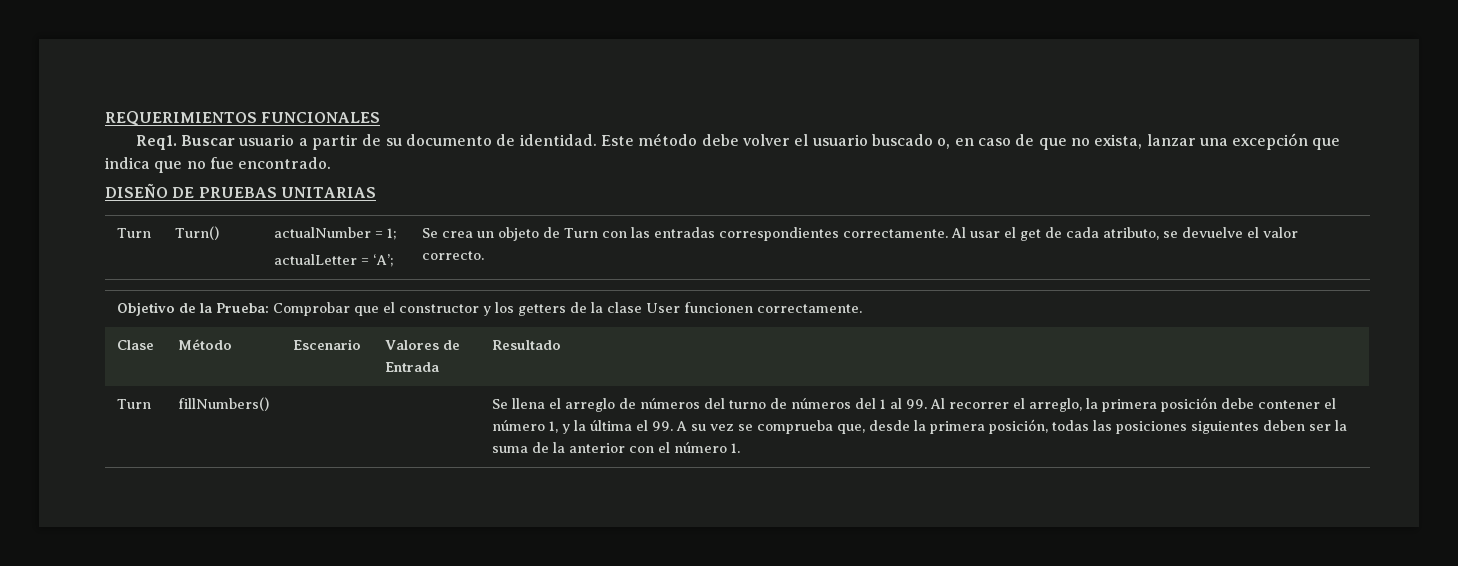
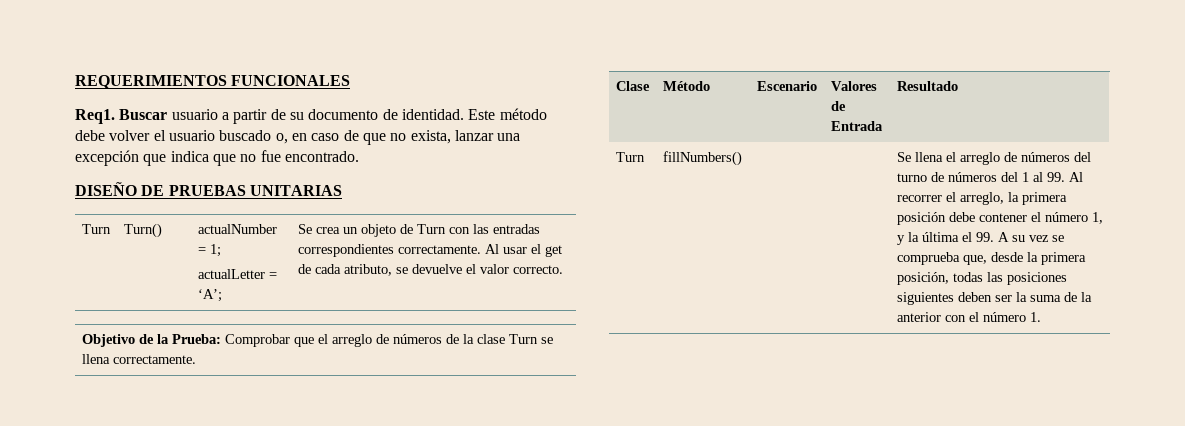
- Objetivo de la Prueba: Comprobar que el constructor y los getters de la clase User funcionen correctamente.
+ Objetivo de la Prueba: Comprobar que el arreglo de números de la clase Turn se llena correctamente.

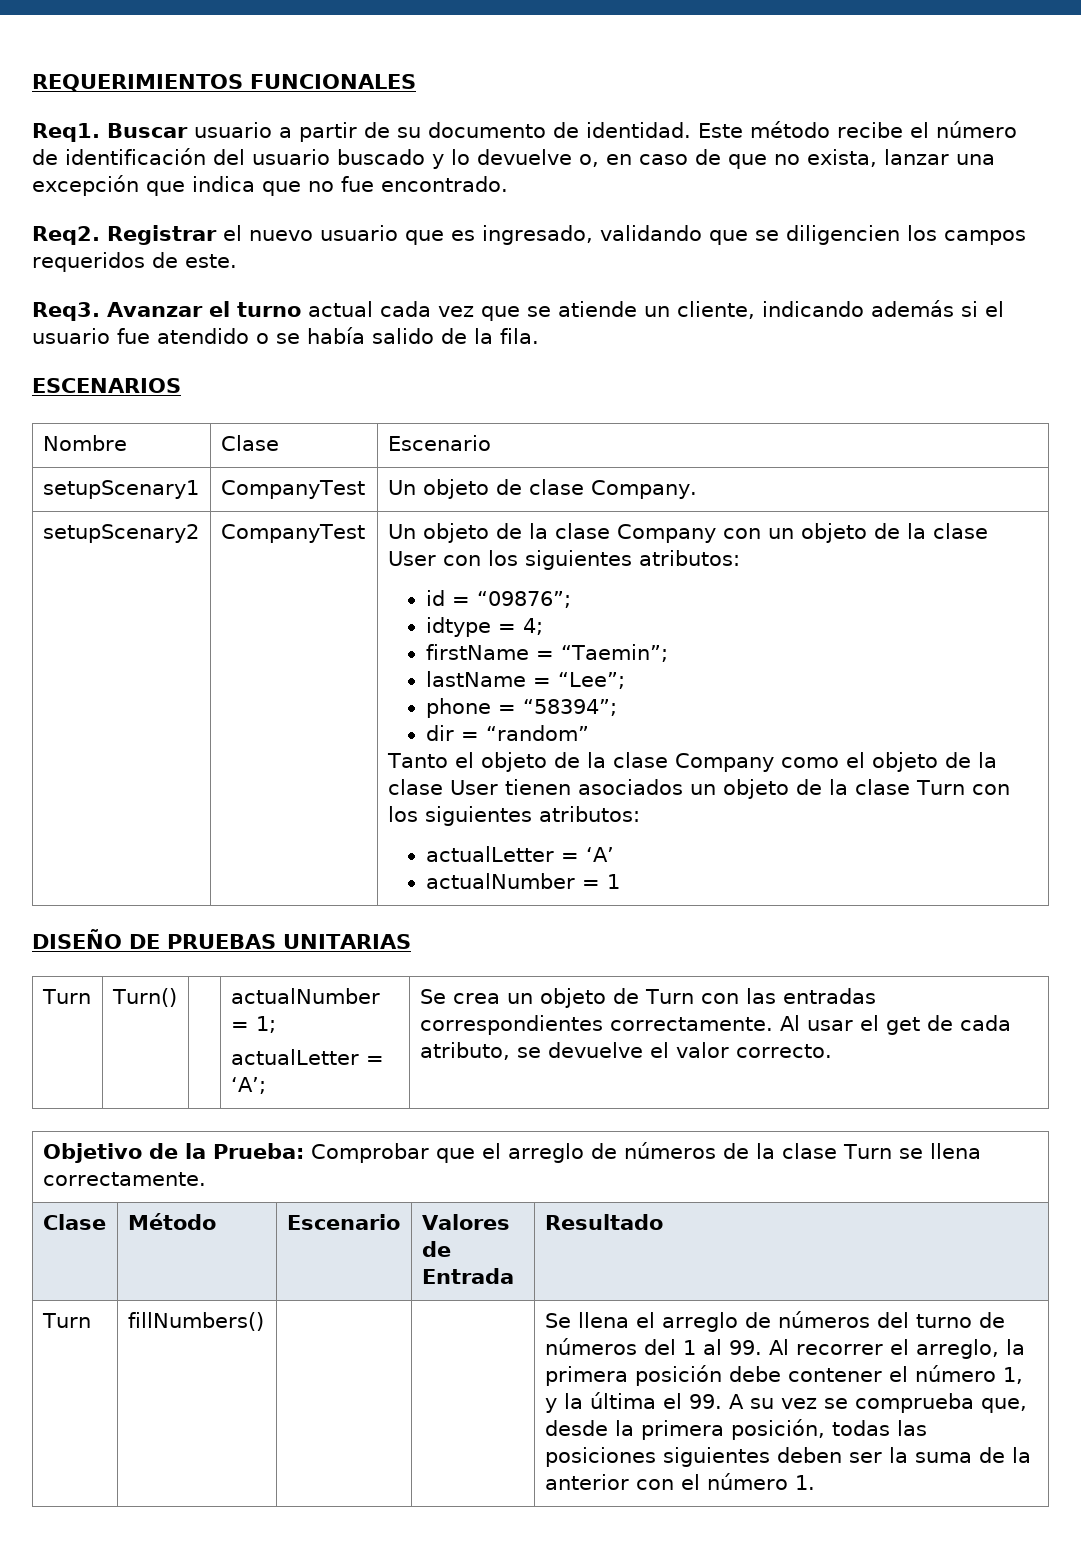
- Este método debe volver el usuario buscado o, en caso de que no exista, lanzar una excepción que indica que no fue encontrado.
+ Este método recibe el número de identificación del usuario buscado y lo devuelve o, en caso de que no exista, lanzar una excepción que indica que no fue encontrado.
+ Req2. Registrar el nuevo usuario que es ingresado, validando que se diligencien los campos requeridos de este.
+ Req3. Avanzar el turno actual cada vez que se atiende un cliente, indicando además si el usuario fue atendido o se había salido de la fila.
+ ESCENARIOS
+ Nombre | Clase | Escenario
+ setupScenary1 | CompanyTest | Un objeto de clase Company.
+ setupScenary2 | CompanyTest | Un objeto de la clase Company con un objeto de la clase User con los siguientes atributos:
+ id = “09876”;
+ idtype = 4;
+ firstName = “Taemin”;
+ lastName = “Lee”;
+ phone = “58394”;
+ dir = “random”
+ Tanto el objeto de la clase Company como el objeto de la clase User tienen asociados un objeto de la clase Turn con los siguientes atributos:
+ actualLetter = ‘A’
+ actualNumber = 1

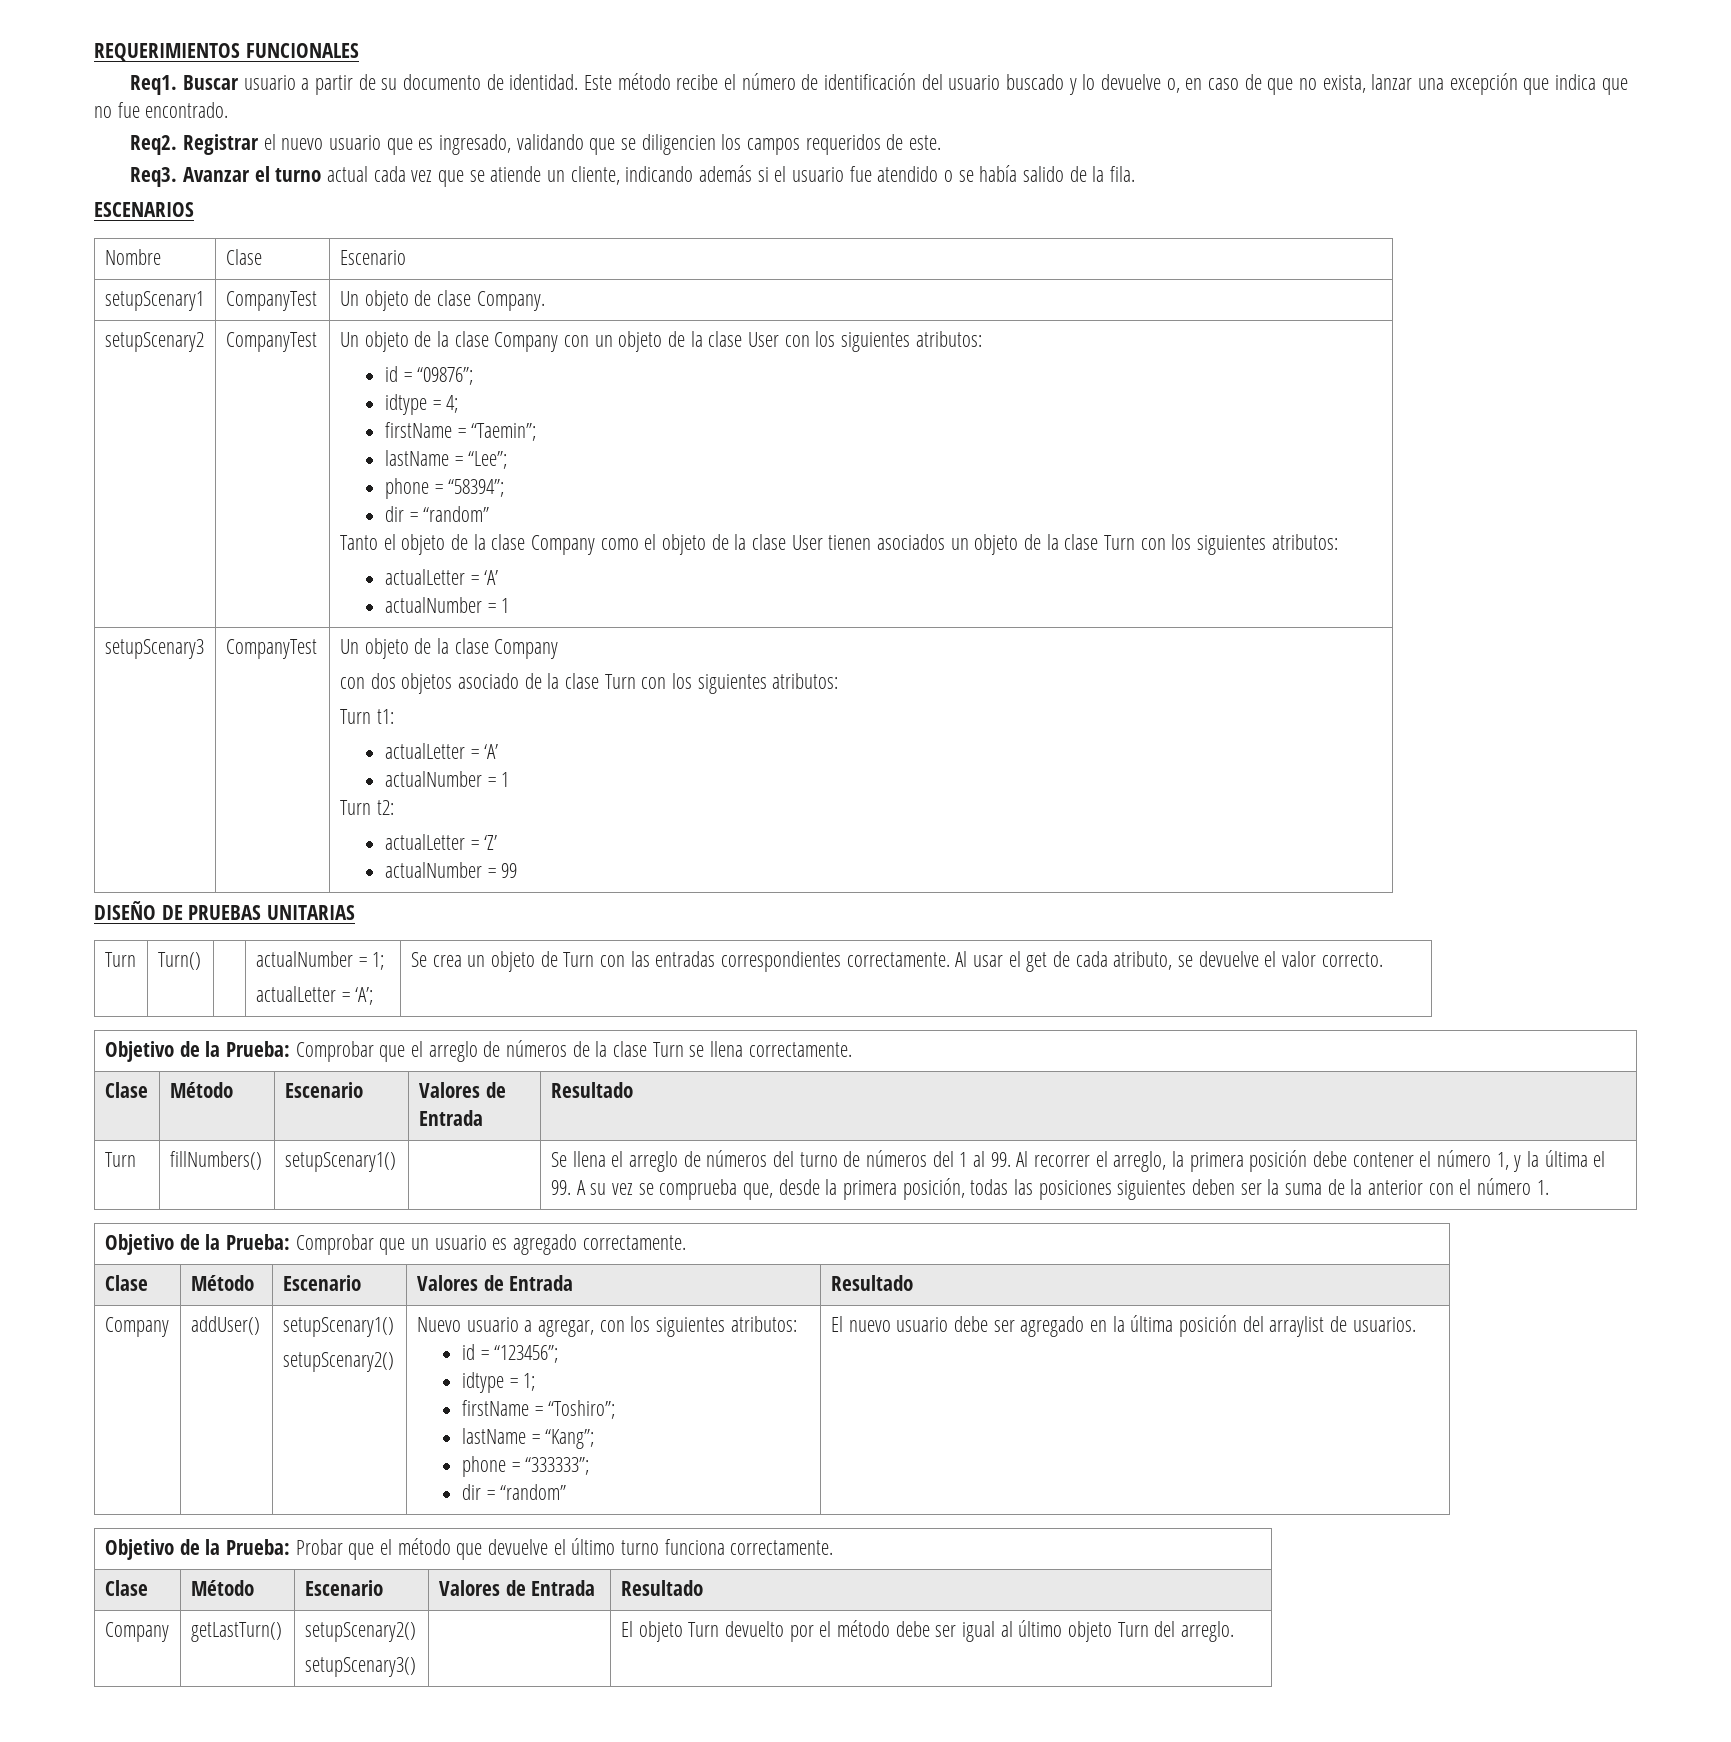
+ setupScenary3 | CompanyTest | Un objeto de la clase Company
+ con dos objetos asociado de la clase Turn con los siguientes atributos:
+ Turn t1:
+ actualLetter = ‘A’
+ actualNumber = 1
+ Turn t2:
+ actualLetter = ‘Z’
+ actualNumber = 99
- fillNumbers()
+ fillNumbers() | setupScenary1()
+ Objetivo de la Prueba: Comprobar que un usuario es agregado correctamente.
+ Clase | Método | Escenario | Valores de Entrada | Resultado
+ Company | addUser() | setupScenary1()
+ setupScenary2() | Nuevo usuario a agregar, con los siguientes atributos:
+ id = “123456”;
+ idtype = 1;
+ firstName = “Toshiro”;
+ lastName = “Kang”;
+ phone = “333333”;
+ dir = “random” | El nuevo usuario debe ser agregado en la última posición del arraylist de usuarios.
+ Objetivo de la Prueba: Probar que el método que devuelve el último turno funciona correctamente.
+ Clase | Método | Escenario | Valores de Entrada | Resultado
+ Company | getLastTurn() | setupScenary2()
+ setupScenary3() | | El objeto Turn devuelto por el método debe ser igual al último objeto Turn del arreglo.

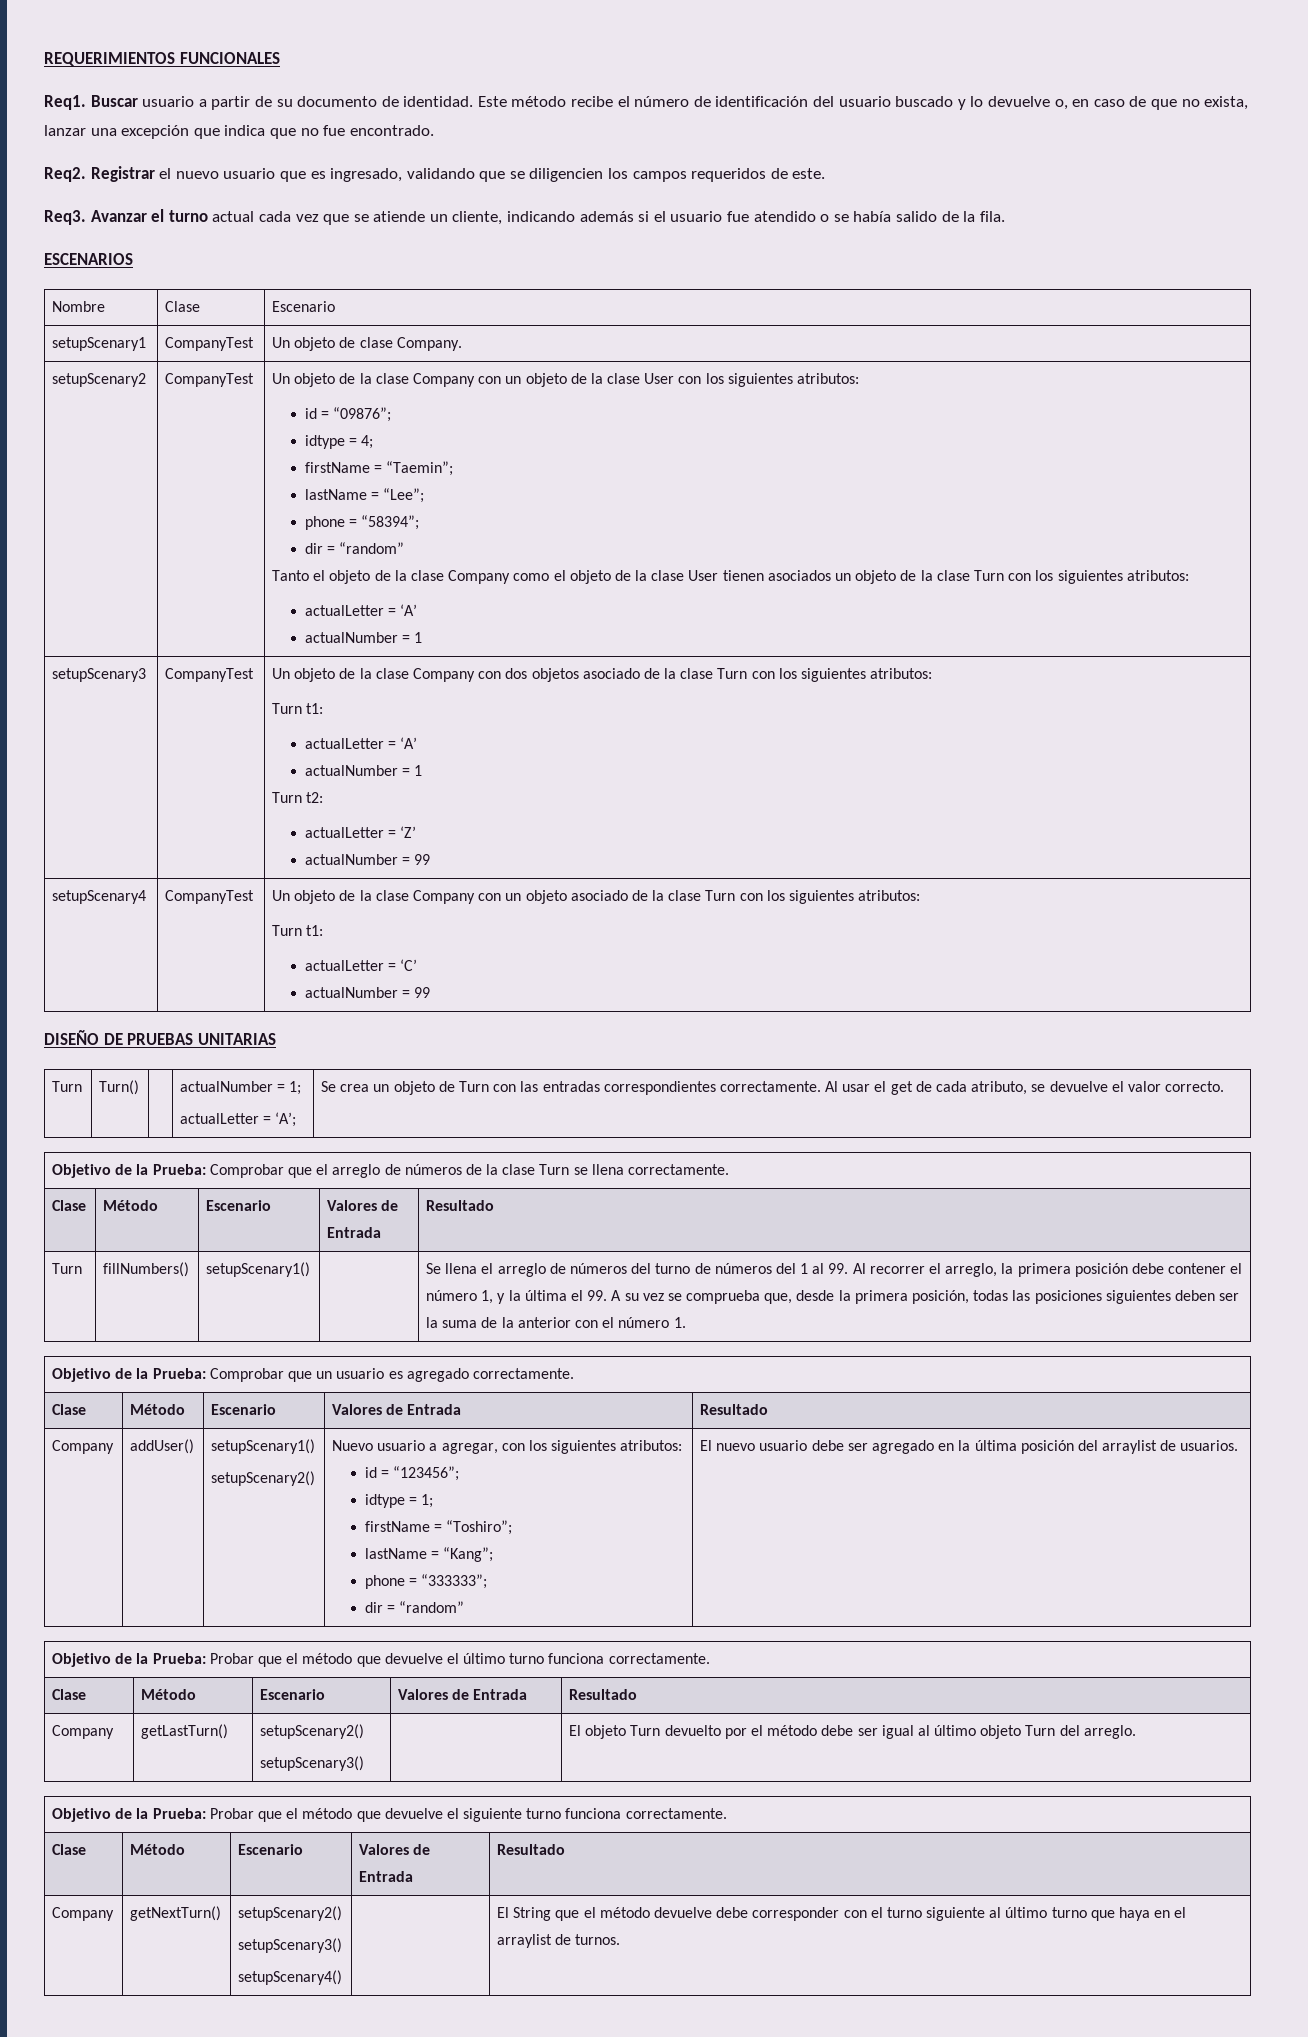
- setupScenary3 | CompanyTest | Un objeto de la clase Company
- con dos objetos asociado de la clase Turn con los siguientes atributos:
+ setupScenary3 | CompanyTest | Un objeto de la clase Company con dos objetos asociado de la clase Turn con los siguientes atributos:
+ setupScenary4 | CompanyTest | Un objeto de la clase Company con un objeto asociado de la clase Turn con los siguientes atributos:
+ Turn t1:
+ actualLetter = ‘C’
+ actualNumber = 99
+ Objetivo de la Prueba: Probar que el método que devuelve el siguiente turno funciona correctamente.
+ Clase | Método | Escenario | Valores de Entrada | Resultado
+ Company | getNextTurn() | setupScenary2()
+ setupScenary3()
+ setupScenary4() | | El String que el método devuelve debe corresponder con el turno siguiente al último turno que haya en el arraylist de turnos.

